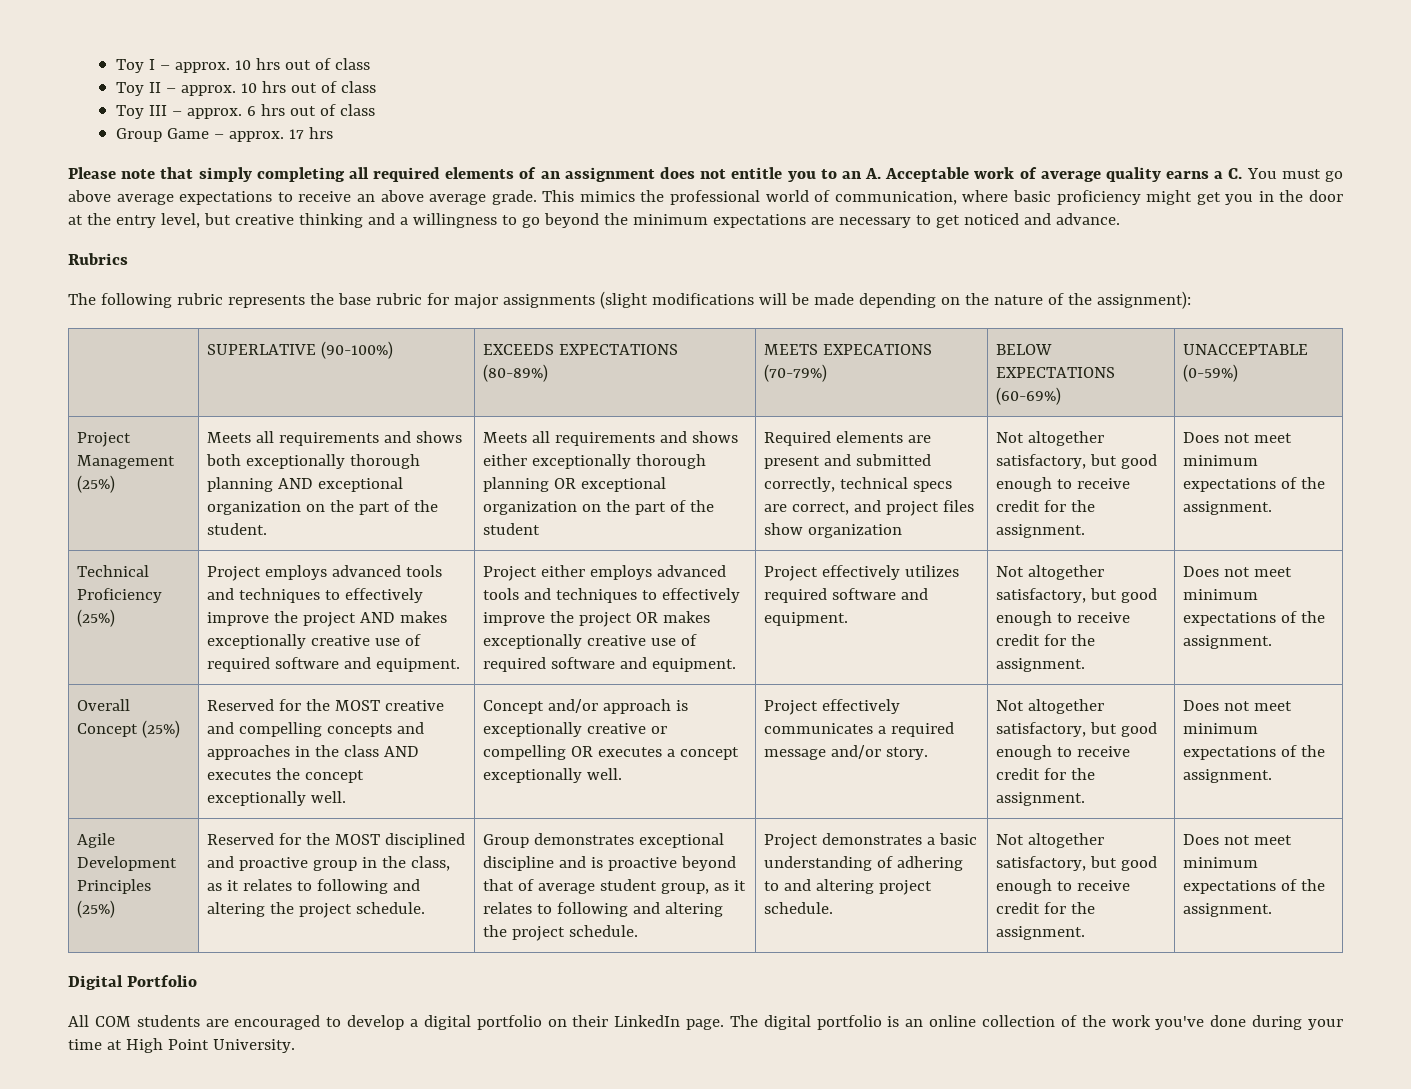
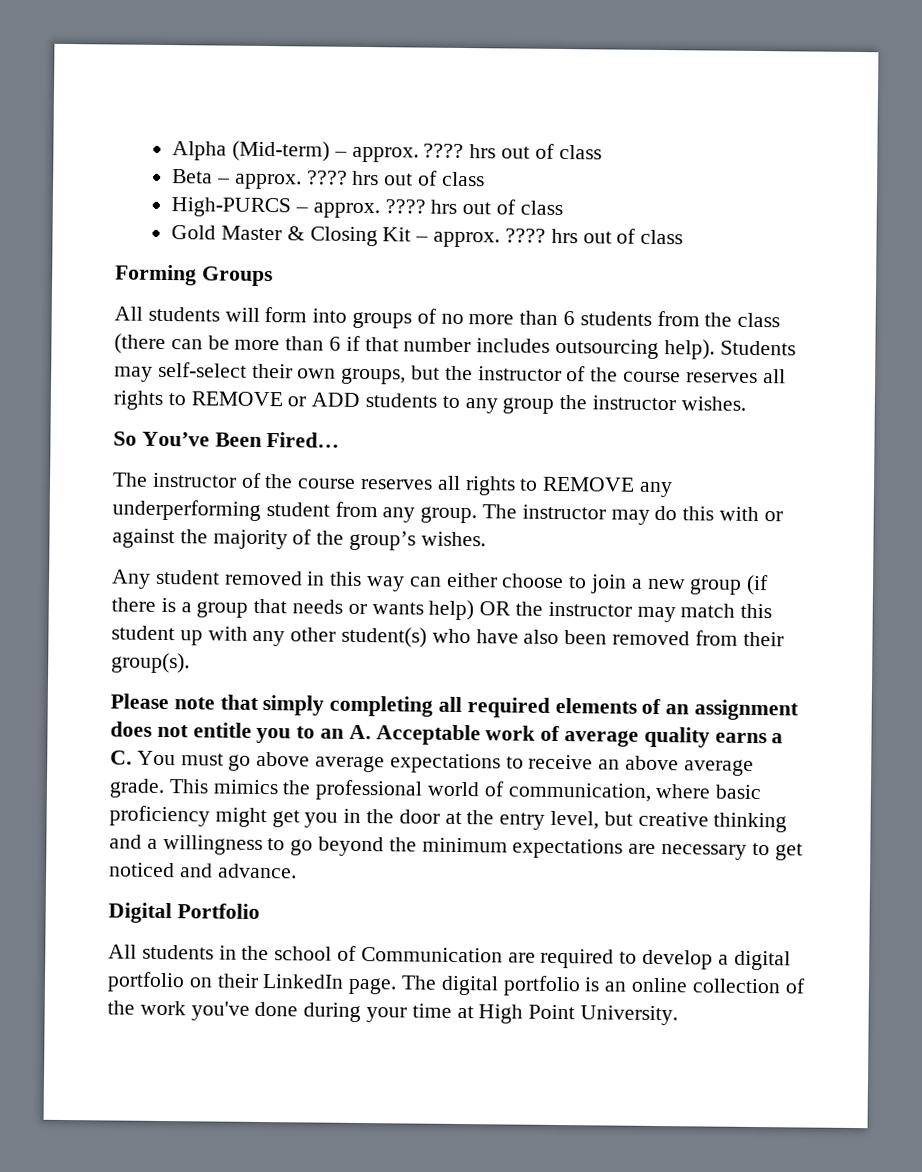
- Toy I – approx. 10 hrs out of class
- Toy II – approx. 10 hrs out of class
- Toy III – approx. 6 hrs out of class
- Group Game – approx. 17 hrs
+ Alpha (Mid-term) – approx. ???? hrs out of class
+ Beta – approx. ???? hrs out of class
+ High-PURCS – approx. ???? hrs out of class
+ Gold Master & Closing Kit – approx. ???? hrs out of class
+ Forming Groups
+ All students will form into groups of no more than 6 students from the class (there can be more than 6 if that number includes outsourcing help). Students may self-select their own groups, but the instructor of the course reserves all rights to REMOVE or ADD students to any group the instructor wishes.
+ So You’ve Been Fired…
+ The instructor of the course reserves all rights to REMOVE any underperforming student from any group. The instructor may do this with or against the majority of the group’s wishes.
+ Any student removed in this way can either choose to join a new group (if there is a group that needs or wants help) OR the instructor may match this student up with any other student(s) who have also been removed from their group(s).
- Rubrics
- The following rubric represents the base rubric for major assignments (slight modifications will be made depending on the nature of the assignment):
- | SUPERLATIVE (90-100%) | EXCEEDS EXPECTATIONS (80-89%) | MEETS EXPECATIONS (70-79%) | BELOW EXPECTATIONS (60-69%) | UNACCEPTABLE (0-59%)
- Project Management (25%) | Meets all requirements and shows both exceptionally thorough planning AND exceptional organization on the part of the student. | Meets all requirements and shows either exceptionally thorough planning OR exceptional organization on the part of the student | Required elements are present and submitted correctly, technical specs are correct, and project files show organization | Not altogether satisfactory, but good enough to receive credit for the assignment. | Does not meet minimum expectations of the assignment.
- Technical Proficiency (25%) | Project employs advanced tools and techniques to effectively improve the project AND makes exceptionally creative use of required software and equipment. | Project either employs advanced tools and techniques to effectively improve the project OR makes exceptionally creative use of required software and equipment. | Project effectively utilizes required software and equipment. | Not altogether satisfactory, but good enough to receive credit for the assignment. | Does not meet minimum expectations of the assignment.
- Overall Concept (25%) | Reserved for the MOST creative and compelling concepts and approaches in the class AND executes the concept exceptionally well. | Concept and/or approach is exceptionally creative or compelling OR executes a concept exceptionally well. | Project effectively communicates a required message and/or story. | Not altogether satisfactory, but good enough to receive credit for the assignment. | Does not meet minimum expectations of the assignment.
- Agile Development Principles (25%) | Reserved for the MOST disciplined and proactive group in the class, as it relates to following and altering the project schedule. | Group demonstrates exceptional discipline and is proactive beyond that of average student group, as it relates to following and altering the project schedule. | Project demonstrates a basic understanding of adhering to and altering project schedule. | Not altogether satisfactory, but good enough to receive credit for the assignment. | Does not meet minimum expectations of the assignment.
  Digital Portfolio
- All COM students are encouraged to develop a digital portfolio on their LinkedIn page.
+ All students in the school of Communication are required to develop a digital portfolio on their LinkedIn page.

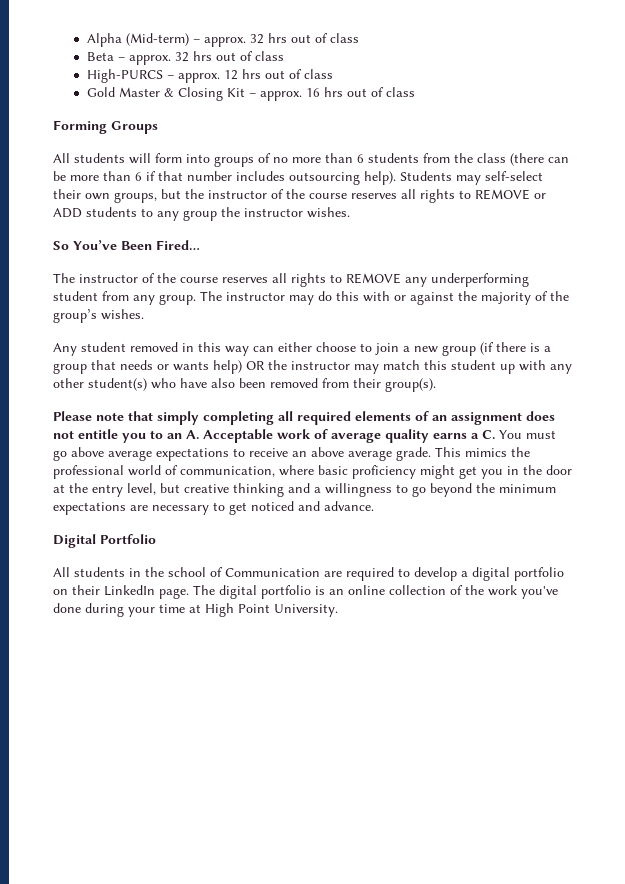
- Alpha (Mid-term) – approx. ???? hrs out of class
+ Alpha (Mid-term) – approx. 32 hrs out of class
- Beta – approx. ???? hrs out of class
+ Beta – approx. 32 hrs out of class
- High-PURCS – approx. ???? hrs out of class
+ High-PURCS – approx. 12 hrs out of class
- Gold Master & Closing Kit – approx. ???? hrs out of class
+ Gold Master & Closing Kit – approx. 16 hrs out of class

